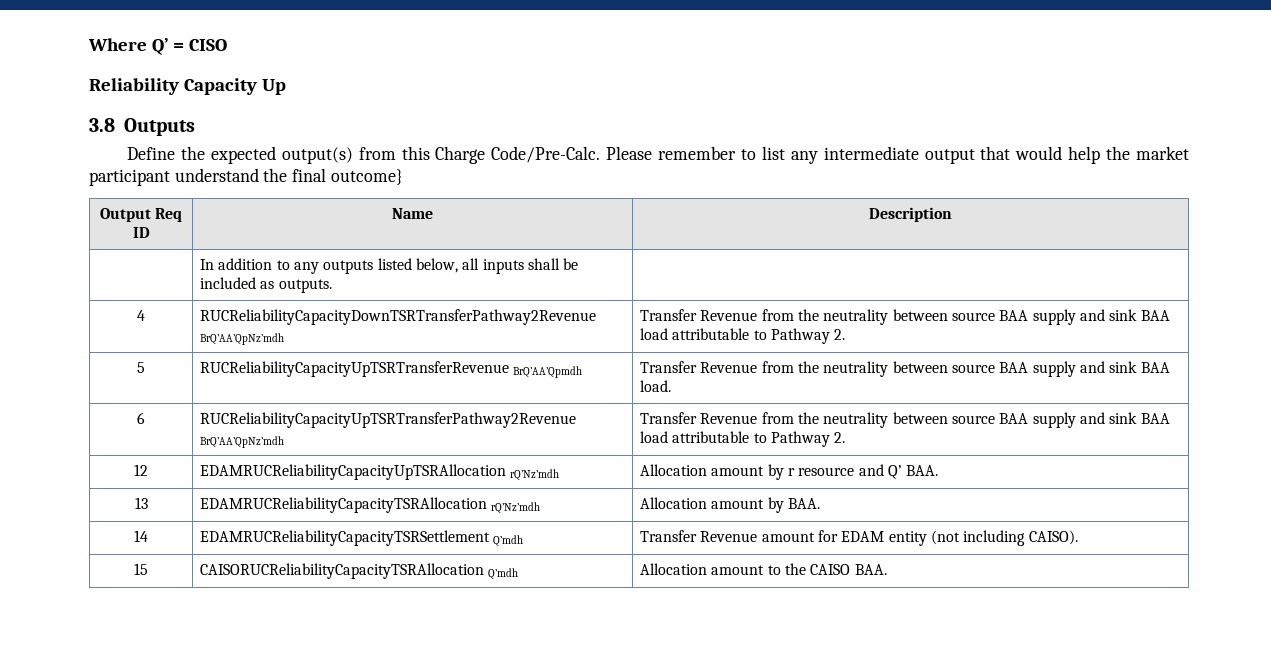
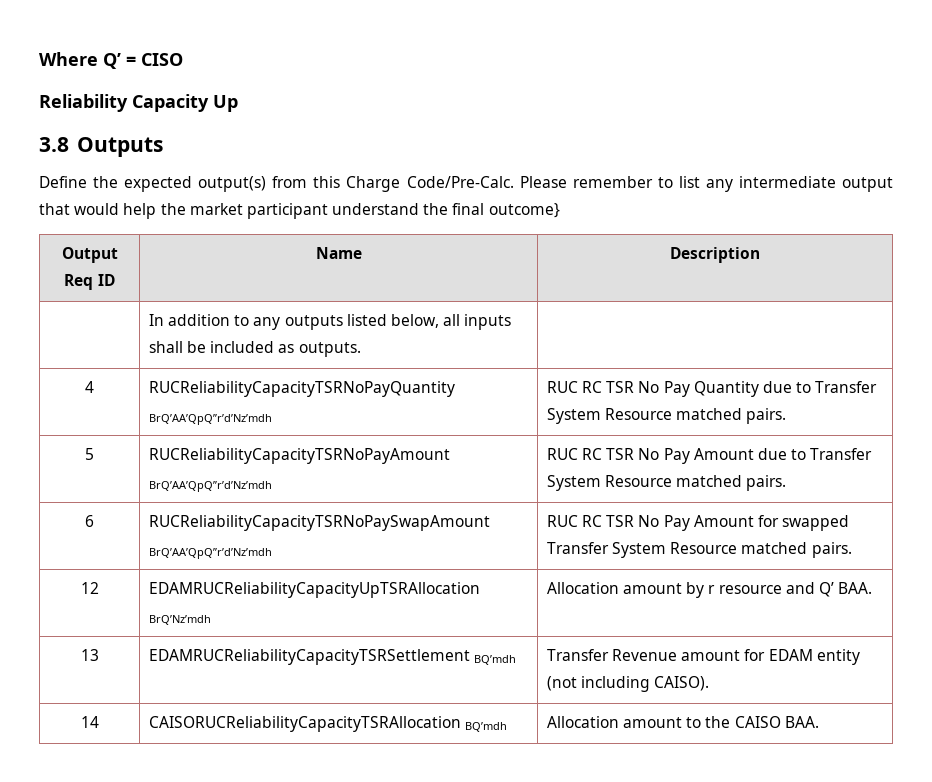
- 4 | RUCReliabilityCapacityDownTSRTransferPathway2Revenue BrQ’AA’QpNz’mdh | Transfer Revenue from the neutrality between source BAA supply and sink BAA load attributable to Pathway 2.
- 5 | RUCReliabilityCapacityUpTSRTransferRevenue BrQ’AA’Qpmdh | Transfer Revenue from the neutrality between source BAA supply and sink BAA load.
- 6 | RUCReliabilityCapacityUpTSRTransferPathway2Revenue BrQ’AA’QpNz’mdh | Transfer Revenue from the neutrality between source BAA supply and sink BAA load attributable to Pathway 2.
+ 4 | RUCReliabilityCapacityTSRNoPayQuantity BrQ’AA’QpQ’’r’d’Nz’mdh | RUC RC TSR No Pay Quantity due to Transfer System Resource matched pairs.
+ 5 | RUCReliabilityCapacityTSRNoPayAmount BrQ’AA’QpQ’’r’d’Nz’mdh | RUC RC TSR No Pay Amount due to Transfer System Resource matched pairs.
+ 6 | RUCReliabilityCapacityTSRNoPaySwapAmount BrQ’AA’QpQ’’r’d’Nz’mdh | RUC RC TSR No Pay Amount for swapped Transfer System Resource matched pairs.
- 12 | EDAMRUCReliabilityCapacityUpTSRAllocation rQ’Nz’mdh | Allocation amount by r resource and Q’ BAA.
+ 12 | EDAMRUCReliabilityCapacityUpTSRAllocation BrQ’Nz’mdh | Allocation amount by r resource and Q’ BAA.
- 13 | EDAMRUCReliabilityCapacityTSRAllocation rQ’Nz’mdh | Allocation amount by BAA.
- 14 | EDAMRUCReliabilityCapacityTSRSettlement Q’mdh | Transfer Revenue amount for EDAM entity (not including CAISO).
+ 13 | EDAMRUCReliabilityCapacityTSRSettlement BQ’mdh | Transfer Revenue amount for EDAM entity (not including CAISO).
- 15 | CAISORUCReliabilityCapacityTSRAllocation Q’mdh | Allocation amount to the CAISO BAA.
+ 14 | CAISORUCReliabilityCapacityTSRAllocation BQ’mdh | Allocation amount to the CAISO BAA.

